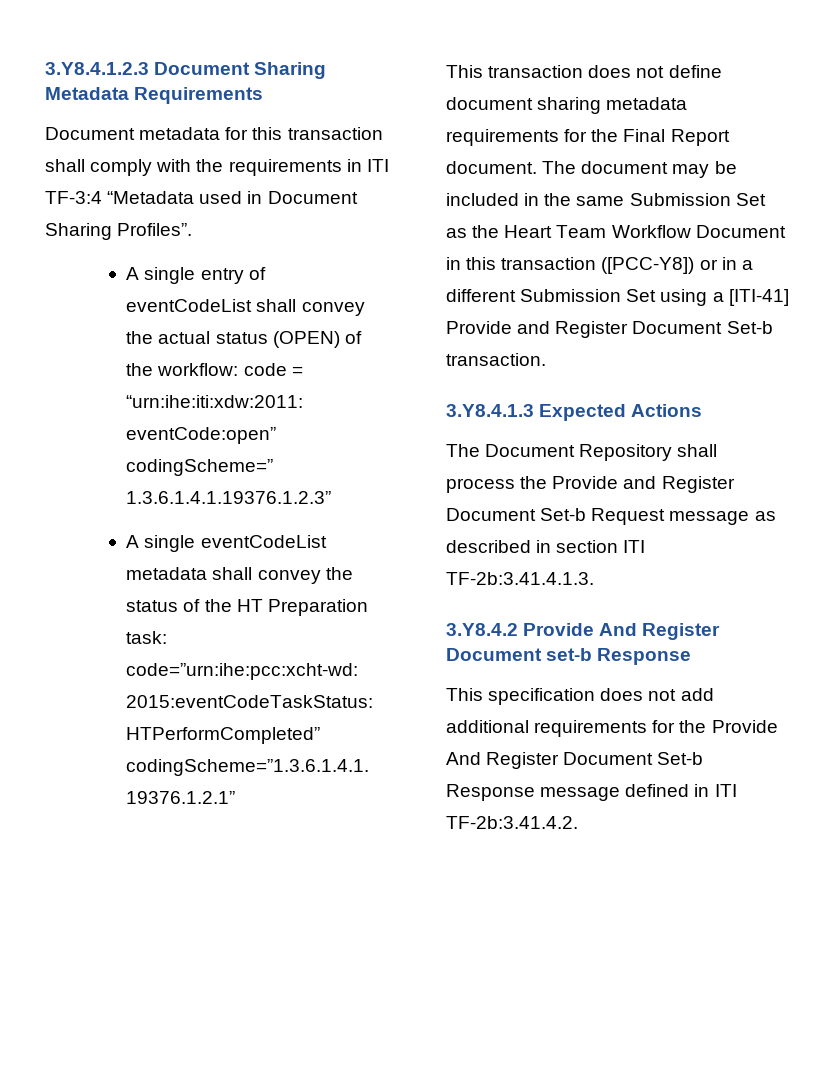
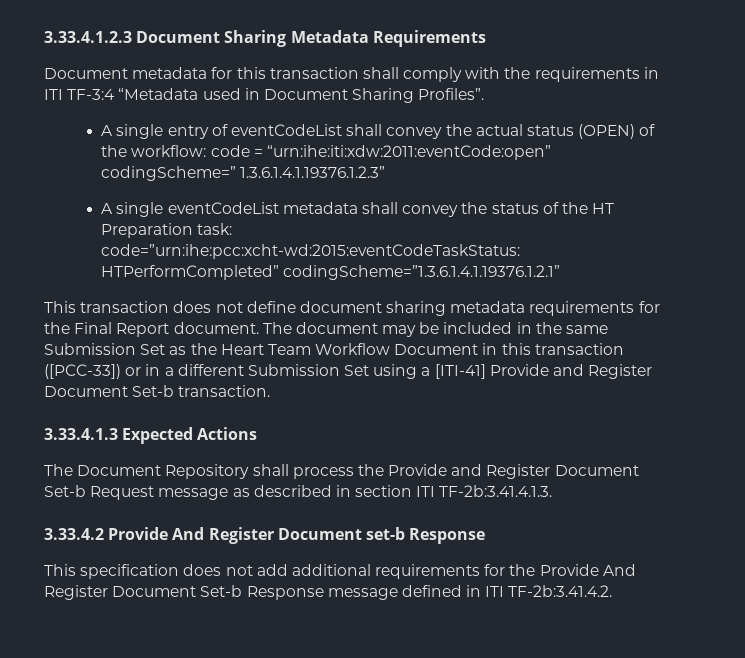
- 3.Y8.4.1.2.3 Document Sharing Metadata Requirements
+ 3.33.4.1.2.3 Document Sharing Metadata Requirements
- The document may be included in the same Submission Set as the Heart Team Workflow Document in this transaction ([PCC-Y8]) or in a different Submission Set using a [ITI-41] Provide and Register Document Set-b transaction.
+ The document may be included in the same Submission Set as the Heart Team Workflow Document in this transaction ([PCC-33]) or in a different Submission Set using a [ITI-41] Provide and Register Document Set-b transaction.
- 3.Y8.4.1.3 Expected Actions
+ 3.33.4.1.3 Expected Actions
- 3.Y8.4.2 Provide And Register Document set-b Response
+ 3.33.4.2 Provide And Register Document set-b Response

